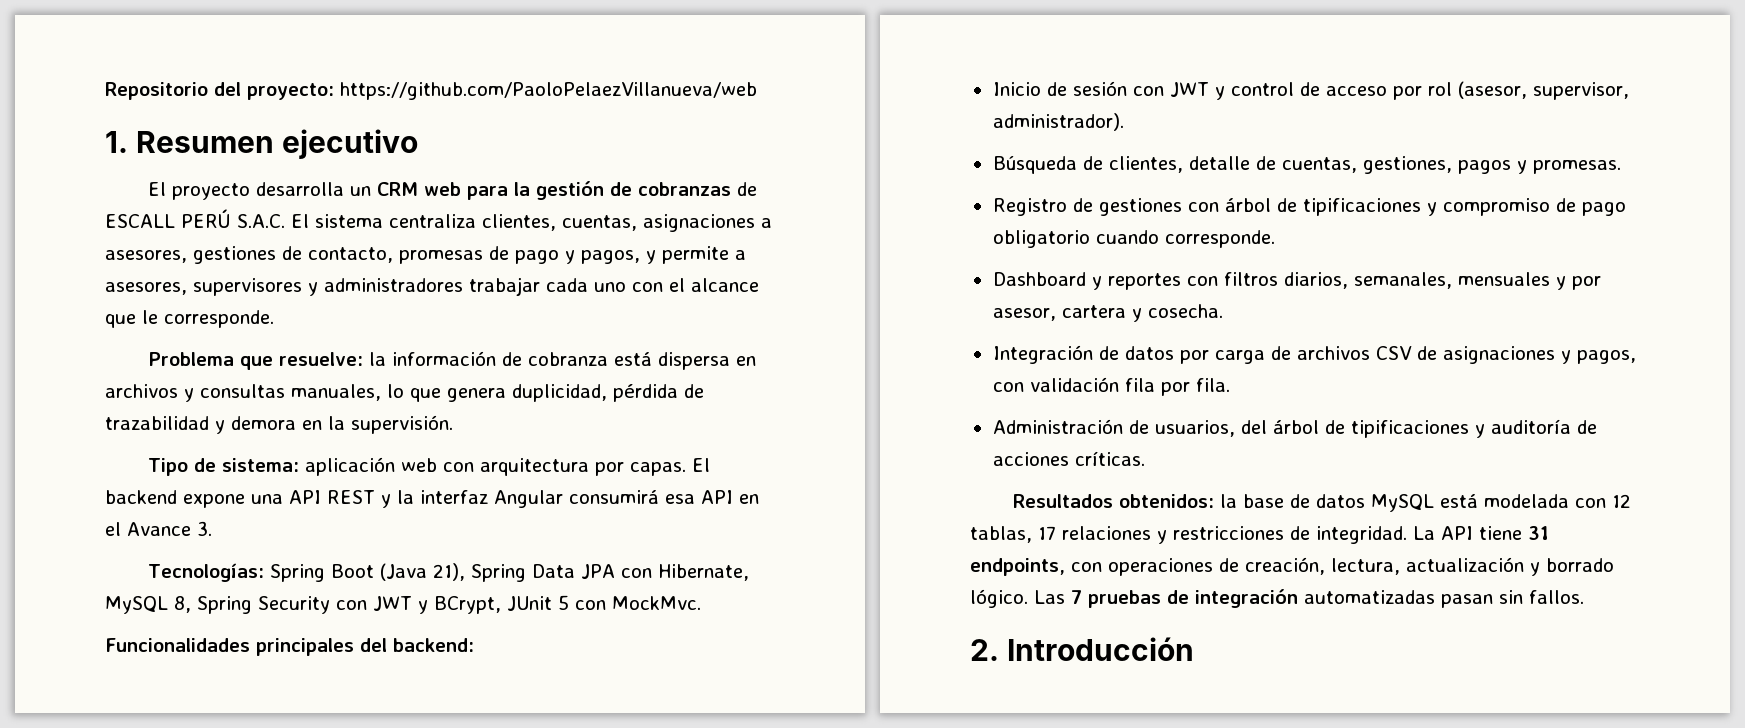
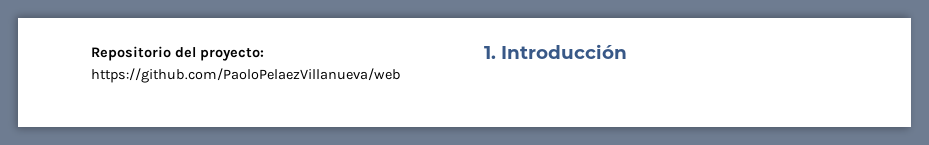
- 1. Resumen ejecutivo
- El proyecto desarrolla un CRM web para la gestión de cobranzas de ESCALL PERÚ S.A.C. El sistema centraliza clientes, cuentas, asignaciones a asesores, gestiones de contacto, promesas de pago y pagos, y permite a asesores, supervisores y administradores trabajar cada uno con el alcance que le corresponde.
- Problema que resuelve: la información de cobranza está dispersa en archivos y consultas manuales, lo que genera duplicidad, pérdida de trazabilidad y demora en la supervisión.
- Tipo de sistema: aplicación web con arquitectura por capas. El backend expone una API REST y la interfaz Angular consumirá esa API en el Avance 3.
- Tecnologías: Spring Boot (Java 21), Spring Data JPA con Hibernate, MySQL 8, Spring Security con JWT y BCrypt, JUnit 5 con MockMvc.
- Funcionalidades principales del backend:
- Inicio de sesión con JWT y control de acceso por rol (asesor, supervisor, administrador).
- Búsqueda de clientes, detalle de cuentas, gestiones, pagos y promesas.
- Registro de gestiones con árbol de tipificaciones y compromiso de pago obligatorio cuando corresponde.
- Dashboard y reportes con filtros diarios, semanales, mensuales y por asesor, cartera y cosecha.
- Integración de datos por carga de archivos CSV de asignaciones y pagos, con validación fila por fila.
- Administración de usuarios, del árbol de tipificaciones y auditoría de acciones críticas.
- Resultados obtenidos: la base de datos MySQL está modelada con 12 tablas, 17 relaciones y restricciones de integridad. La API tiene 31 endpoints, con operaciones de creación, lectura, actualización y borrado lógico. Las 7 pruebas de integración automatizadas pasan sin fallos.
- 2. Introducción
+ 1. Introducción

